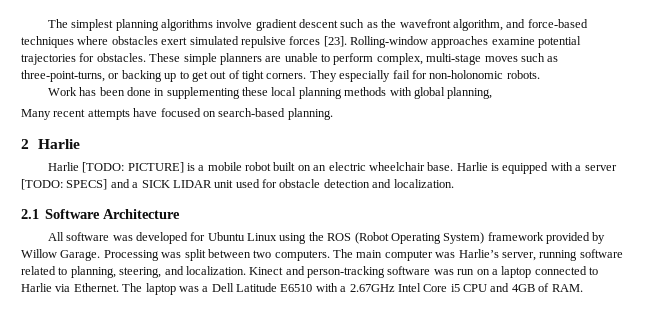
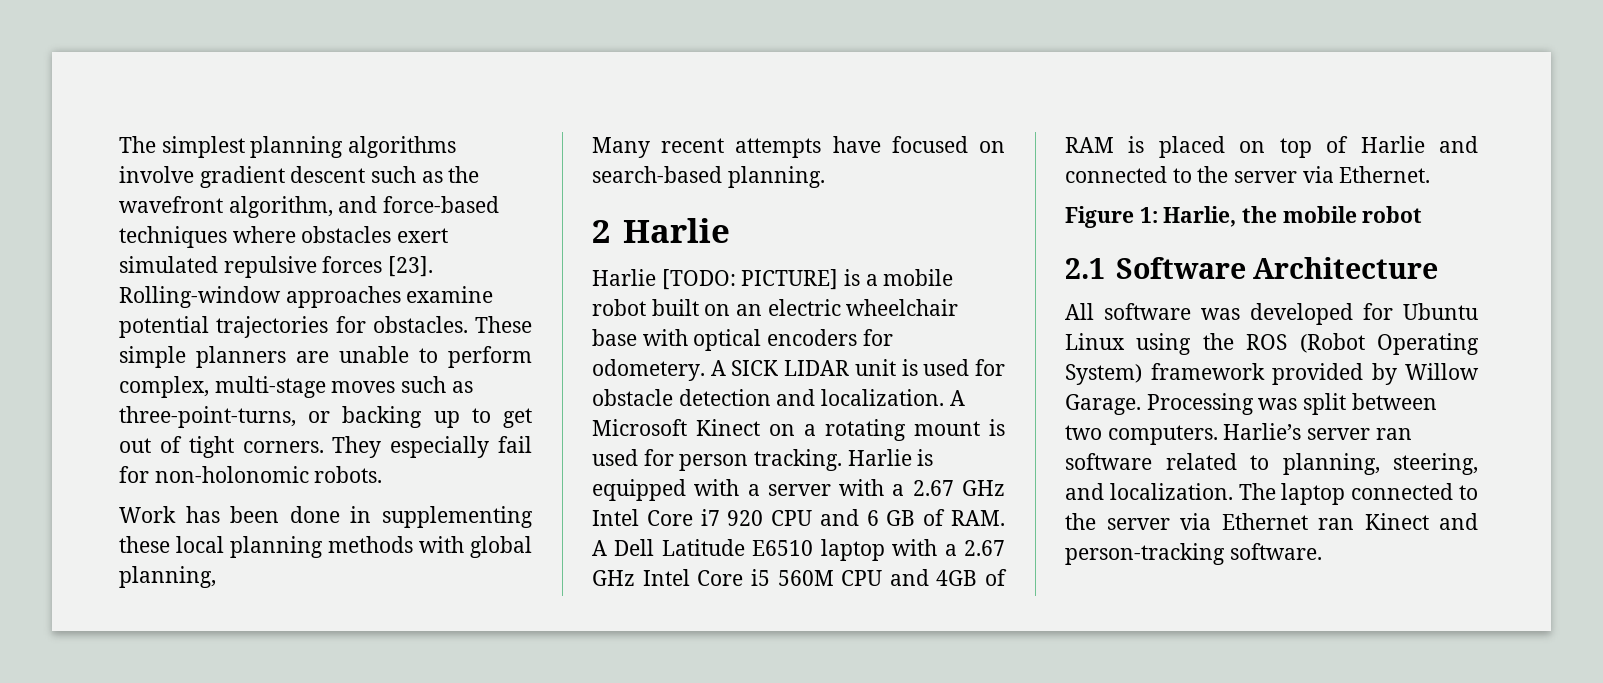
- Harlie [TODO: PICTURE] is a mobile robot built on an electric wheelchair base.
+ Harlie [TODO: PICTURE] is a mobile robot built on an electric wheelchair base with optical encoders for odometery. A SICK LIDAR unit is used for obstacle detection and localization. A Microsoft Kinect on a rotating mount is used for person tracking.
- Harlie is equipped with a server [TODO: SPECS] and a SICK LIDAR unit used for obstacle detection and localization.
+ Harlie is equipped with a server with a 2.67 GHz Intel Core i7 920 CPU and 6 GB of RAM. A Dell Latitude E6510 laptop with a 2.67 GHz Intel Core i5 560M CPU and 4GB of RAM is placed on top of Harlie and connected to the server via Ethernet.
+ Figure 1: Harlie, the mobile robot
- The main computer was Harlie’s server, running software related to planning, steering, and localization.
+ Harlie’s server ran software related to planning, steering, and localization.
- Kinect and person-tracking software was run on a laptop connected to Harlie via Ethernet. The laptop was a Dell Latitude E6510 with a 2.67GHz Intel Core i5 CPU and 4GB of RAM.
+ The laptop connected to the server via Ethernet ran Kinect and person-tracking software.

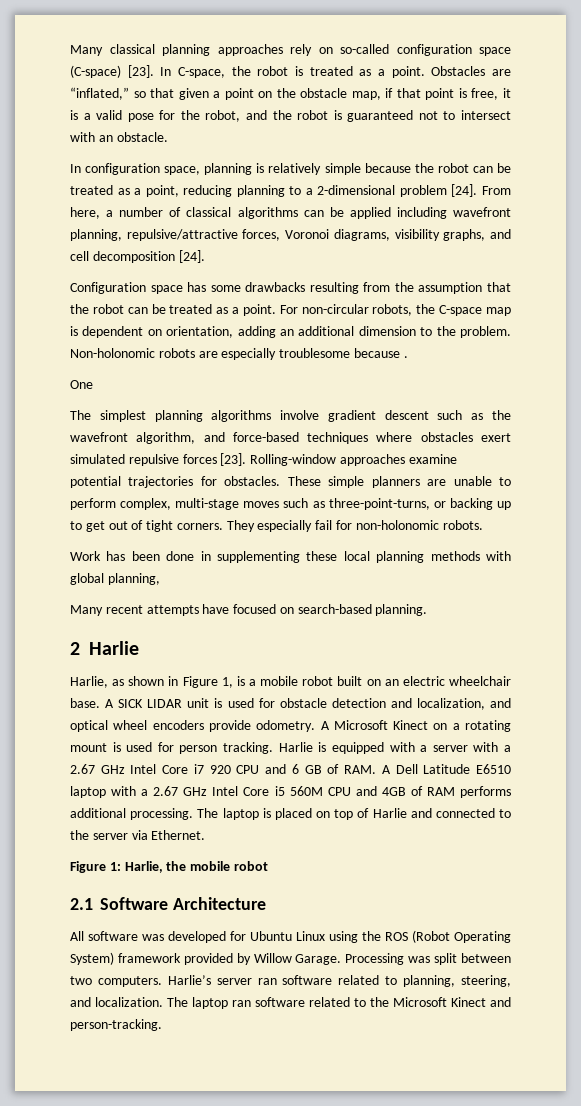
+ Many classical planning approaches rely on so-called configuration space (C-space) [23]. In C-space, the robot is treated as a point. Obstacles are “inflated,” so that given a point on the obstacle map, if that point is free, it is a valid pose for the robot, and the robot is guaranteed not to intersect with an obstacle.
+ In configuration space, planning is relatively simple because the robot can be treated as a point, reducing planning to a 2-dimensional problem [24]. From here, a number of classical algorithms can be applied including wavefront planning, repulsive/attractive forces, Voronoi diagrams, visibility graphs, and cell decomposition [24].
+ Configuration space has some drawbacks resulting from the assumption that the robot can be treated as a point. For non-circular robots, the C-space map is dependent on orientation, adding an additional dimension to the problem. Non-holonomic robots are especially troublesome because .
+ One
- Harlie [TODO: PICTURE] is a mobile robot built on an electric wheelchair base with optical encoders for odometery.
+ Harlie, as shown in Figure 1, is a mobile robot built on an electric wheelchair base.
- A SICK LIDAR unit is used for obstacle detection and localization.
+ A SICK LIDAR unit is used for obstacle detection and localization, and optical wheel encoders provide odometry.
- Harlie is equipped with a server with a 2.67 GHz Intel Core i7 920 CPU and 6 GB of RAM. A Dell Latitude E6510 laptop with a 2.67 GHz Intel Core i5 560M CPU and 4GB of RAM is placed on top of Harlie and connected to the server via Ethernet.
+ Harlie is equipped with a server with a 2.67 GHz Intel Core i7 920 CPU and 6 GB of RAM. A Dell Latitude E6510 laptop with a 2.67 GHz Intel Core i5 560M CPU and 4GB of RAM performs additional processing. The laptop is placed on top of Harlie and connected to the server via Ethernet.
- The laptop connected to the server via Ethernet ran Kinect and person-tracking software.
+ The laptop ran software related to the Microsoft Kinect and person-tracking.

